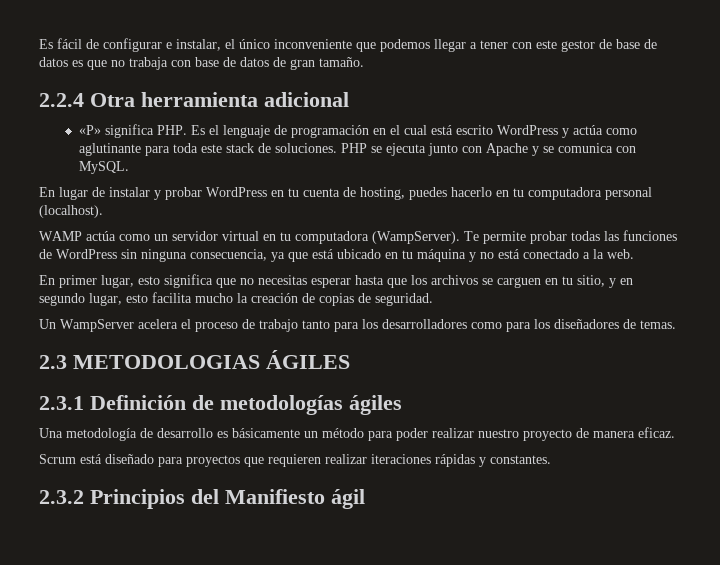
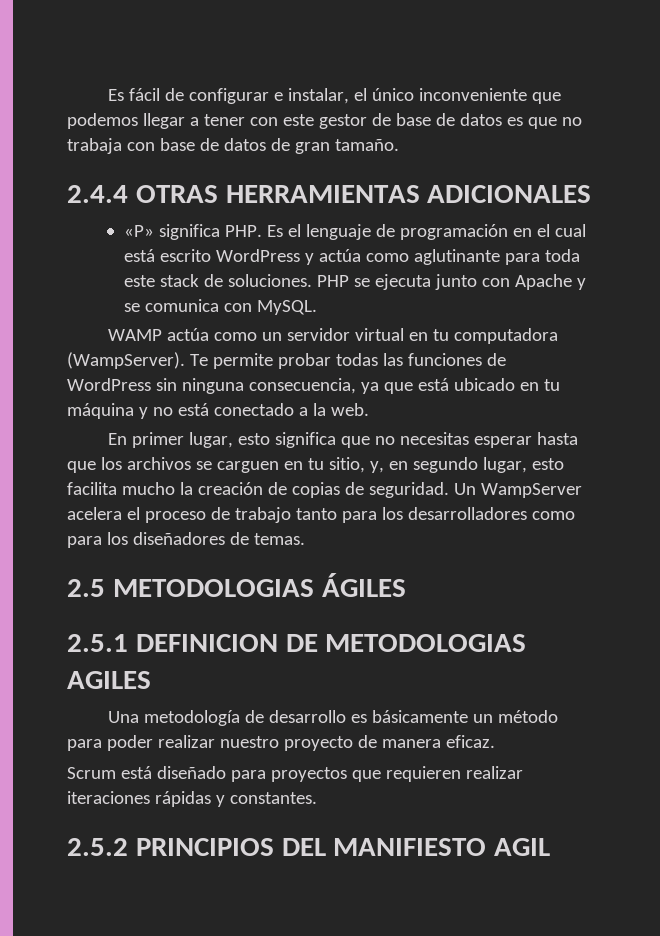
- 2.2.4 Otra herramienta adicional
+ 2.4.4 OTRAS HERRAMIENTAS ADICIONALES
- En lugar de instalar y probar WordPress en tu cuenta de hosting, puedes hacerlo en tu computadora personal (localhost).
- En primer lugar, esto significa que no necesitas esperar hasta que los archivos se carguen en tu sitio, y en segundo lugar, esto facilita mucho la creación de copias de seguridad.
- Un WampServer acelera el proceso de trabajo tanto para los desarrolladores como para los diseñadores de temas.
+ En primer lugar, esto significa que no necesitas esperar hasta que los archivos se carguen en tu sitio, y, en segundo lugar, esto facilita mucho la creación de copias de seguridad. Un WampServer acelera el proceso de trabajo tanto para los desarrolladores como para los diseñadores de temas.
- 2.3 METODOLOGIAS ÁGILES
+ 2.5 METODOLOGIAS ÁGILES
- 2.3.1 Definición de metodologías ágiles
+ 2.5.1 DEFINICION DE METODOLOGIAS AGILES
- 2.3.2 Principios del Manifiesto ágil
+ 2.5.2 PRINCIPIOS DEL MANIFIESTO AGIL

